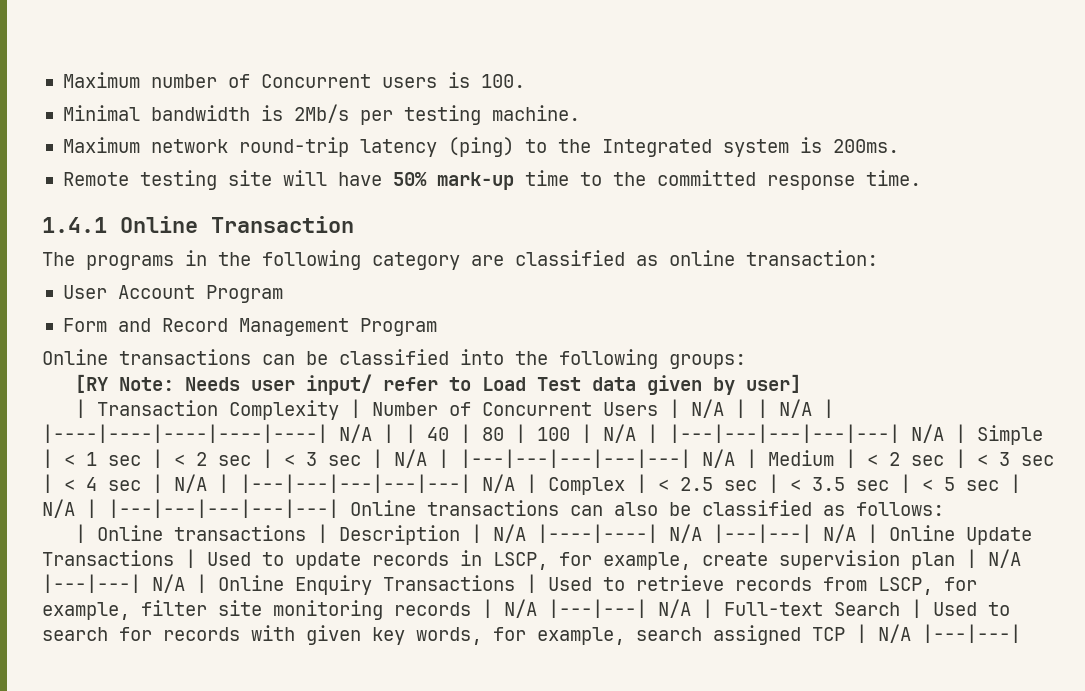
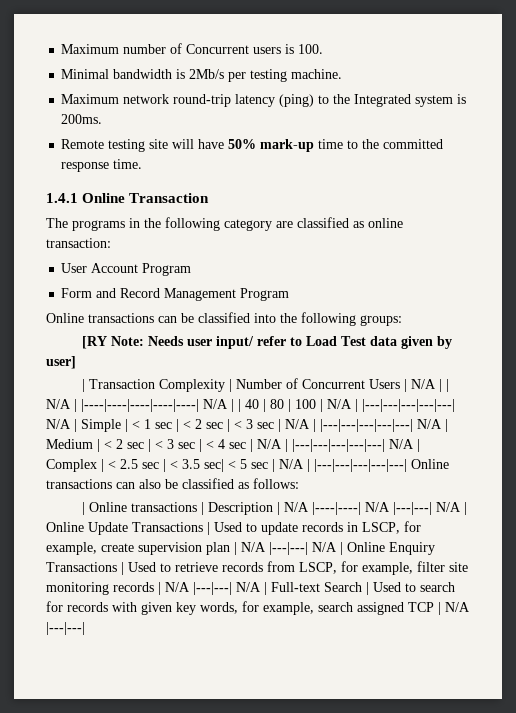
- | Transaction Complexity | Number of Concurrent Users | N/A | | N/A | |----|----|----|----|----| N/A | | 40 | 80 | 100 | N/A | |---|---|---|---|---| N/A | Simple | < 1 sec | < 2 sec | < 3 sec | N/A | |---|---|---|---|---| N/A | Medium | < 2 sec | < 3 sec | < 4 sec | N/A | |---|---|---|---|---| N/A | Complex | < 2.5 sec | < 3.5 sec | < 5 sec | N/A | |---|---|---|---|---| Online transactions can also be classified as follows:
+ | Transaction Complexity | Number of Concurrent Users | N/A | | N/A | |----|----|----|----|----| N/A | | 40 | 80 | 100 | N/A | |---|---|---|---|---| N/A | Simple | < 1 sec | < 2 sec | < 3 sec | N/A | |---|---|---|---|---| N/A | Medium | < 2 sec | < 3 sec | < 4 sec | N/A | |---|---|---|---|---| N/A | Complex | < 2.5 sec | < 3.5 sec| < 5 sec | N/A | |---|---|---|---|---| Online transactions can also be classified as follows:

